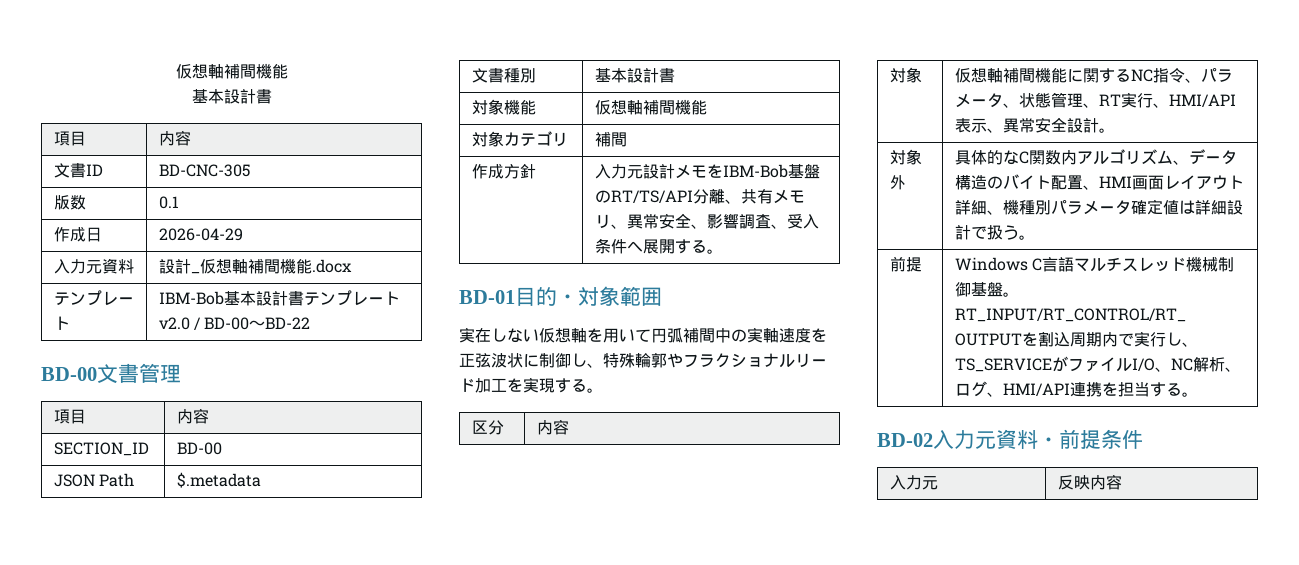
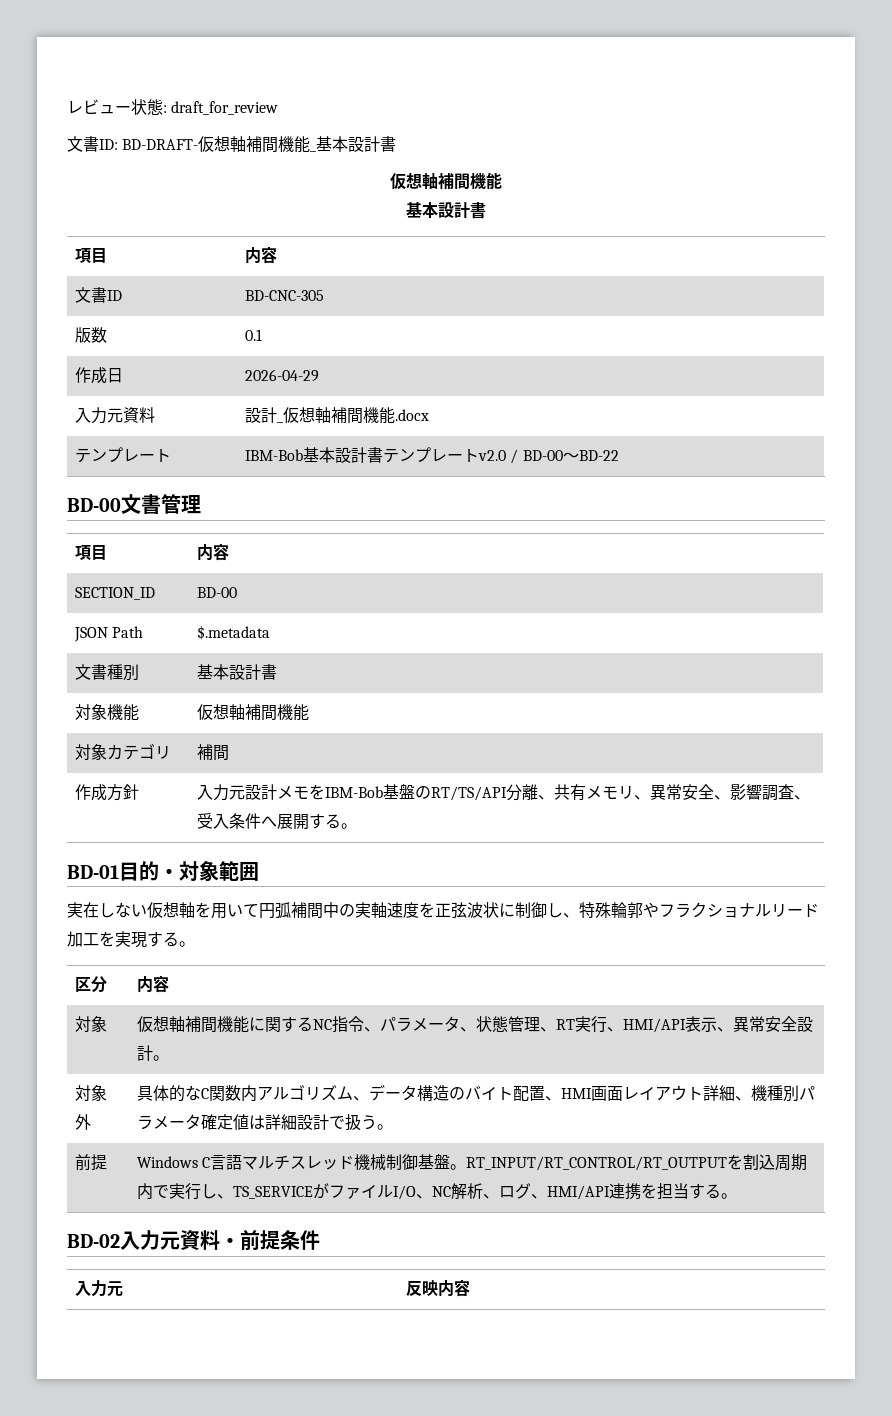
+ レビュー状態: draft_for_review
+ 文書ID: BD-DRAFT-仮想軸補間機能_基本設計書

